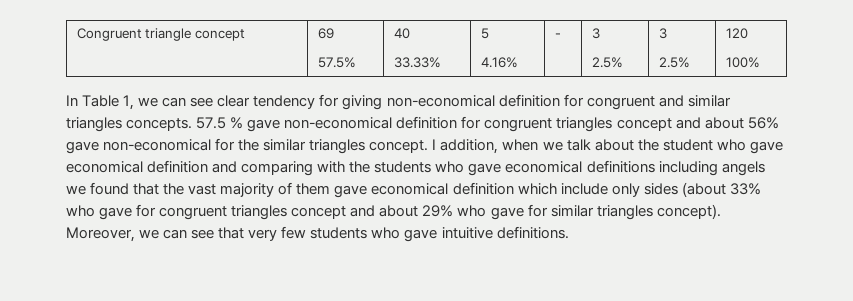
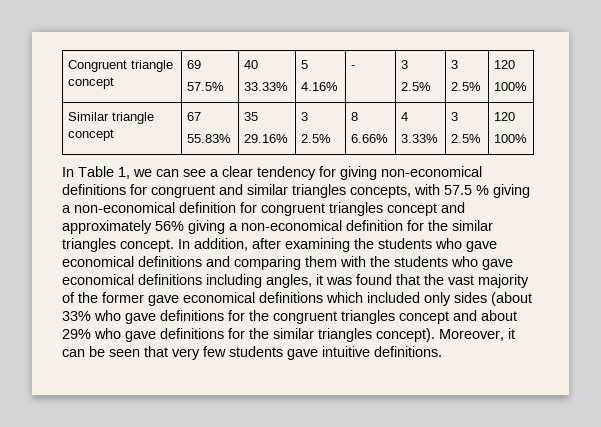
+ Similar triangle concept | 67
+ 55.83% | 35
+ 29.16% | 3
+ 2.5% | 8
+ 6.66% | 4
+ 3.33% | 3
+ 2.5% | 120
+ 100%
- In Table 1, we can see clear tendency for giving non-economical definition for congruent and similar triangles concepts. 57.5 % gave non-economical definition for congruent triangles concept and about 56% gave non-economical for the similar triangles concept.
+ In Table 1, we can see a clear tendency for giving non-economical definitions for congruent and similar triangles concepts, with 57.5 % giving a non-economical definition for congruent triangles concept and approximately 56% giving a non-economical definition for the similar triangles concept.
- I addition, when we talk about the student who gave economical definition and comparing with the students who gave economical definitions including angels we found that the vast majority of them gave economical definition which include only sides (about 33% who gave for congruent triangles concept and about 29% who gave for similar triangles concept).
+ In addition, after examining the students who gave economical definitions and comparing them with the students who gave economical definitions including angles, it was found that the vast majority of the former gave economical definitions which included only sides (about 33% who gave definitions for the congruent triangles concept and about 29% who gave definitions for the similar triangles concept).
- Moreover, we can see that very few students who gave intuitive definitions.
+ Moreover, it can be seen that very few students gave intuitive definitions.

